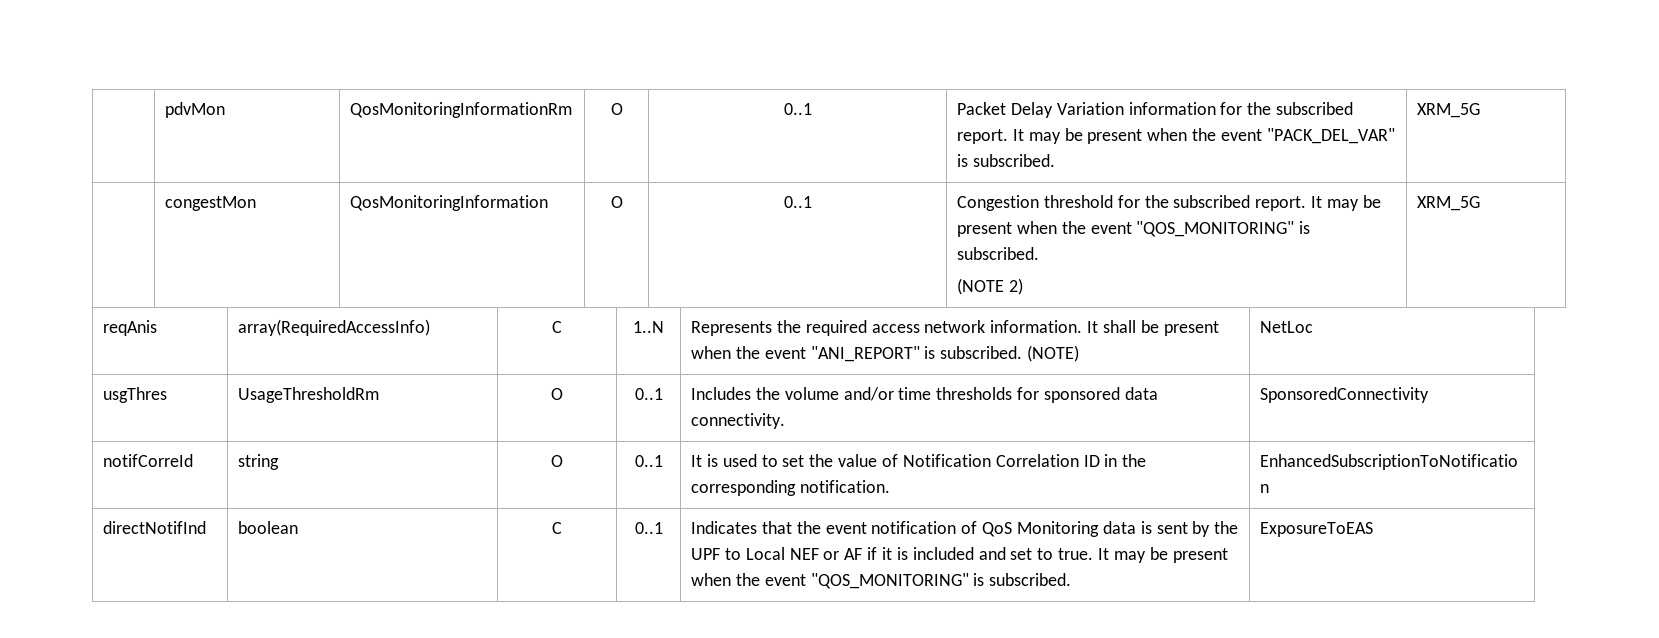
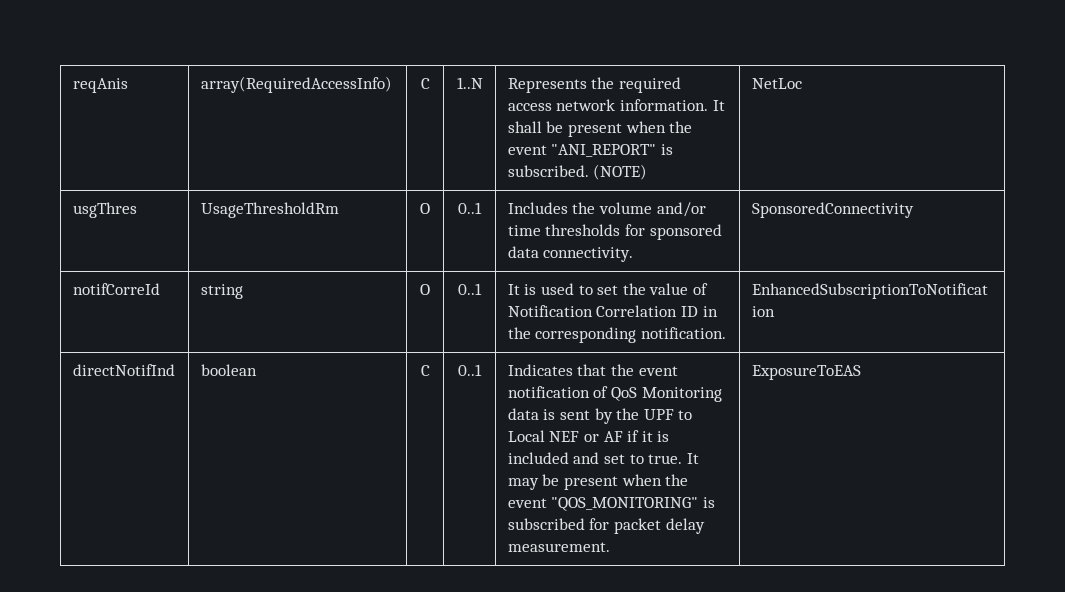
- | pdvMon | QosMonitoringInformationRm | O | 0..1 | Packet Delay Variation information for the subscribed report. It may be present when the event "PACK_DEL_VAR" is subscribed. | XRM_5G
- | congestMon | QosMonitoringInformation | O | 0..1 | Congestion threshold for the subscribed report. It may be present when the event "QOS_MONITORING" is subscribed.
- (NOTE 2) | XRM_5G
- Indicates that the event notification of QoS Monitoring data is sent by the UPF to Local NEF or AF if it is included and set to true. It may be present when the event "QOS_MONITORING" is subscribed.
+ Indicates that the event notification of QoS Monitoring data is sent by the UPF to Local NEF or AF if it is included and set to true. It may be present when the event "QOS_MONITORING" is subscribed for packet delay measurement.

